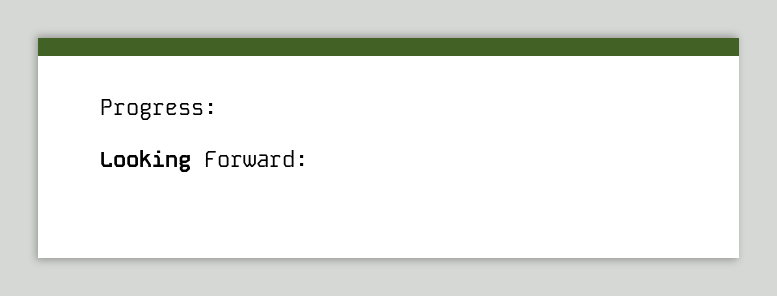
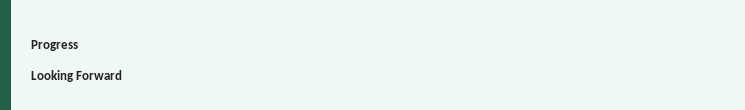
- Progress:
+ Progress
- Looking Forward:
+ Looking Forward

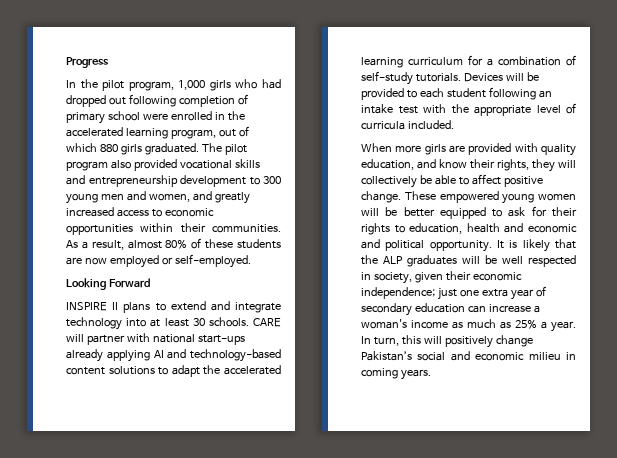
+ In the pilot program, 1,000 girls who had dropped out following completion of primary school were enrolled in the accelerated learning program, out of which 880 girls graduated. The pilot program also provided vocational skills and entrepreneurship development to 300 young men and women, and greatly increased access to economic opportunities within their communities. As a result, almost 80% of these students are now employed or self-employed.
  Looking Forward
+ INSPIRE II plans to extend and integrate technology into at least 30 schools. CARE will partner with national start-ups already applying AI and technology-based content solutions to adapt the accelerated learning curriculum for a combination of self-study tutorials. Devices will be provided to each student following an intake test with the appropriate level of curricula included.
+ When more girls are provided with quality education, and know their rights, they will collectively be able to affect positive change. These empowered young women will be better equipped to ask for their rights to education, health and economic and political opportunity. It is likely that the ALP graduates will be well respected in society, given their economic independence; just one extra year of secondary education can increase a woman's income as much as 25% a year. In turn, this will positively change Pakistan’s social and economic milieu in coming years.

